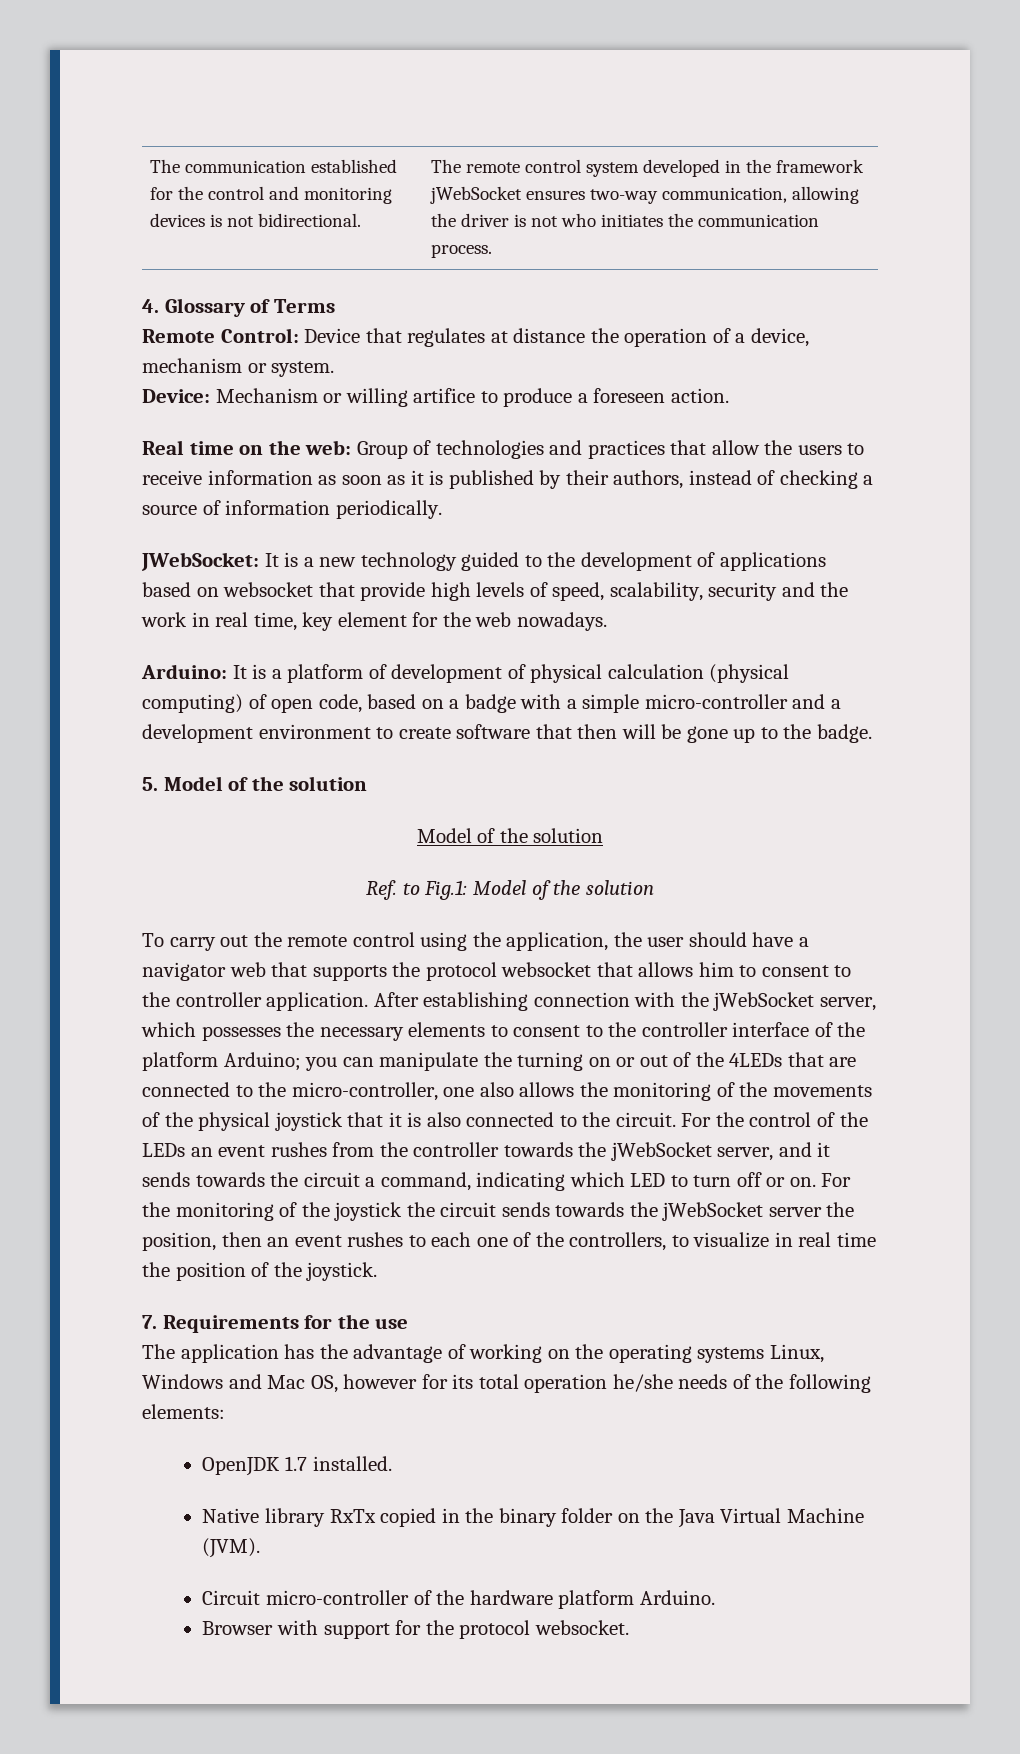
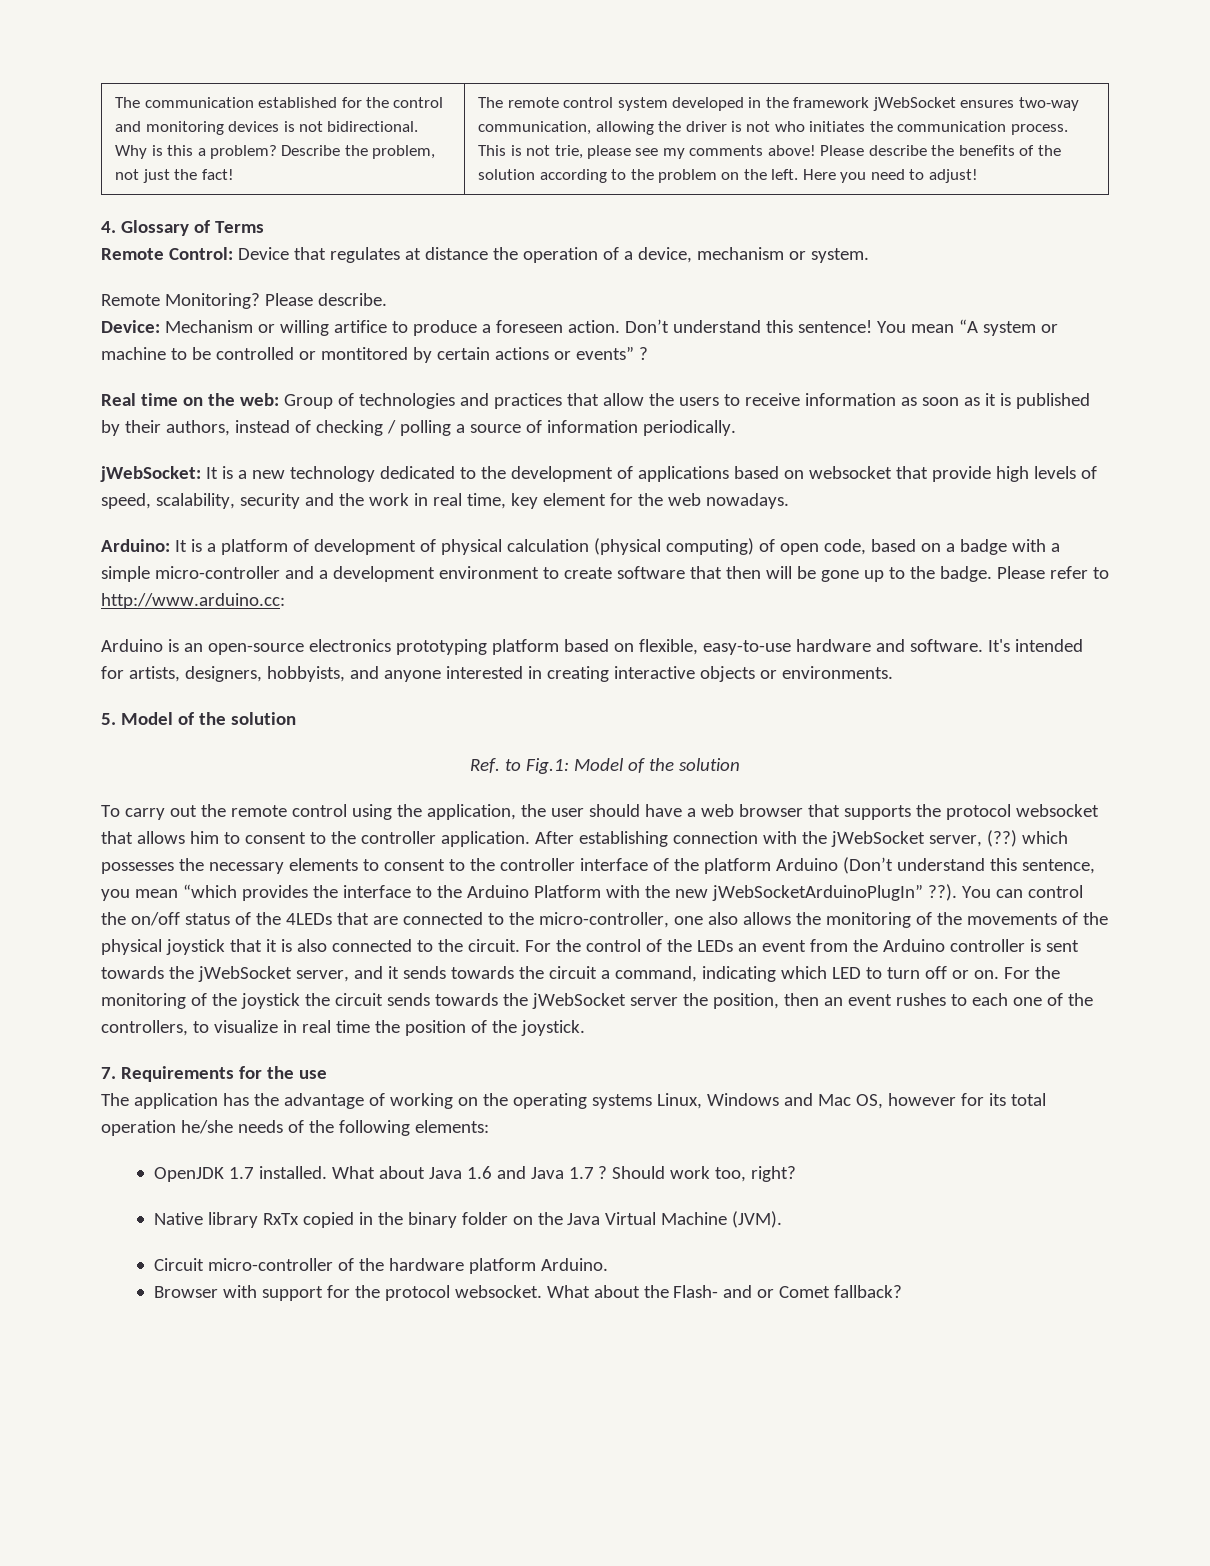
+ Why is this a problem? Describe the problem, not just the fact!
+ This is not trie, please see my comments above! Please describe the benefits of the solution according to the problem on the left. Here you need to adjust!
+ Remote Monitoring? Please describe.
+ Don’t understand this sentence! You mean “A system or machine to be controlled or montitored by certain actions or events” ?
- Real time on the web: Group of technologies and practices that allow the users to receive information as soon as it is published by their authors, instead of checking a source of information periodically.
+ Real time on the web: Group of technologies and practices that allow the users to receive information as soon as it is published by their authors, instead of checking / polling a source of information periodically.
- JWebSocket: It is a new technology guided to the development of applications based on websocket that provide high levels of speed, scalability, security and the work in real time, key element for the web nowadays.
+ jWebSocket: It is a new technology dedicated to the development of applications based on websocket that provide high levels of speed, scalability, security and the work in real time, key element for the web nowadays.
+ Please refer to http://www.arduino.cc:
+ Arduino is an open-source electronics prototyping platform based on flexible, easy-to-use hardware and software. It's intended for artists, designers, hobbyists, and anyone interested in creating interactive objects or environments.
  5. Model of the solution
- Model of the solution
- To carry out the remote control using the application, the user should have a navigator web that supports the protocol websocket that allows him to consent to the controller application.
+ To carry out the remote control using the application, the user should have a web browser that supports the protocol websocket that allows him to consent to the controller application.
- After establishing connection with the jWebSocket server, which possesses the necessary elements to consent to the controller interface of the platform Arduino; you can manipulate the turning on or out of the 4LEDs that are connected to the micro-controller, one also allows the monitoring of the movements of the physical joystick that it is also connected to the circuit.
+ After establishing connection with the jWebSocket server, (??) which possesses the necessary elements to consent to the controller interface of the platform Arduino (Don’t understand this sentence, you mean “which provides the interface to the Arduino Platform with the new jWebSocketArduinoPlugIn” ??). You can control the on/off status of the 4LEDs that are connected to the micro-controller, one also allows the monitoring of the movements of the physical joystick that it is also connected to the circuit.
- For the control of the LEDs an event rushes from the controller towards the jWebSocket server, and it sends towards the circuit a command, indicating which LED to turn off or on.
+ For the control of the LEDs an event from the Arduino controller is sent towards the jWebSocket server, and it sends towards the circuit a command, indicating which LED to turn off or on.
+ What about Java 1.6 and Java 1.7 ? Should work too, right?
+ What about the Flash- and or Comet fallback?

